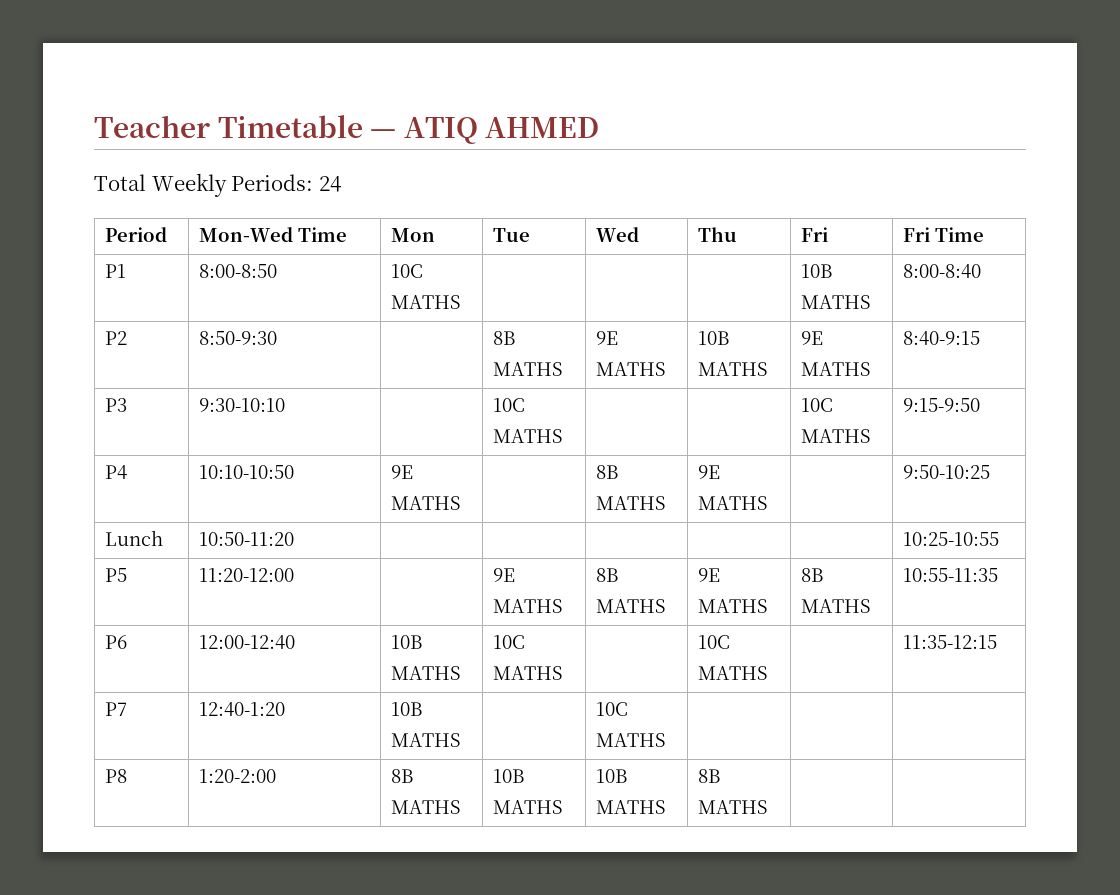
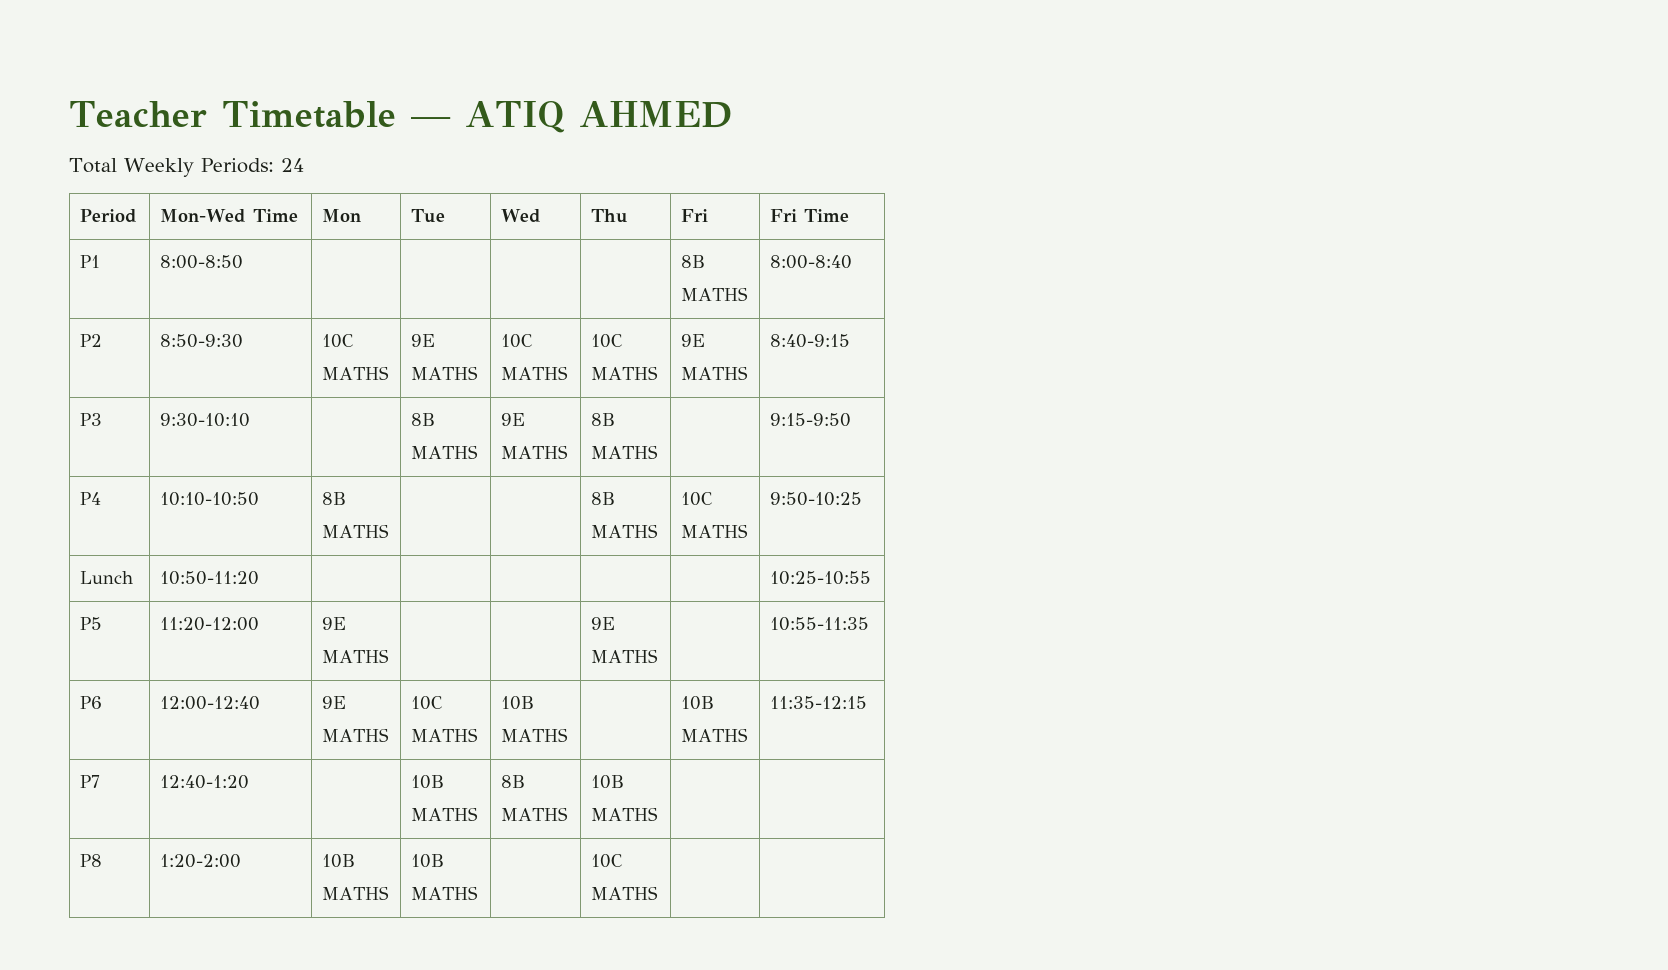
- P1 | 8:00-8:50 | 10C
- MATHS | | | | 10B
+ P1 | 8:00-8:50 | | | | | 8B
- P2 | 8:50-9:30 | | 8B
+ P2 | 8:50-9:30 | 10C
  MATHS | 9E
- MATHS | 10B
+ MATHS | 10C
+ MATHS | 10C
- P3 | 9:30-10:10 | | 10C
- MATHS | | | 10C
- MATHS | 9:15-9:50
- P4 | 10:10-10:50 | 9E
- MATHS | | 8B
+ P3 | 9:30-10:10 | | 8B
  MATHS | 9E
- MATHS | | 9:50-10:25
+ MATHS | 8B
+ MATHS | | 9:15-9:50
+ P4 | 10:10-10:50 | 8B
+ MATHS | | | 8B
+ MATHS | 10C
+ MATHS | 9:50-10:25
- P5 | 11:20-12:00 | | 9E
+ P5 | 11:20-12:00 | 9E
+ MATHS | | | 9E
+ MATHS | | 10:55-11:35
+ P6 | 12:00-12:40 | 9E
+ MATHS | 10C
+ MATHS | 10B
+ MATHS | | 10B
+ MATHS | 11:35-12:15
+ P7 | 12:40-1:20 | | 10B
  MATHS | 8B
- MATHS | 9E
- MATHS | 8B
- MATHS | 10:55-11:35
- P6 | 12:00-12:40 | 10B
- MATHS | 10C
+ MATHS | 10B
+ MATHS | |
+ P8 | 1:20-2:00 | 10B
+ MATHS | 10B
  MATHS | | 10C
- MATHS | | 11:35-12:15
- P7 | 12:40-1:20 | 10B
- MATHS | | 10C
- MATHS | | |
- P8 | 1:20-2:00 | 8B
- MATHS | 10B
- MATHS | 10B
- MATHS | 8B

